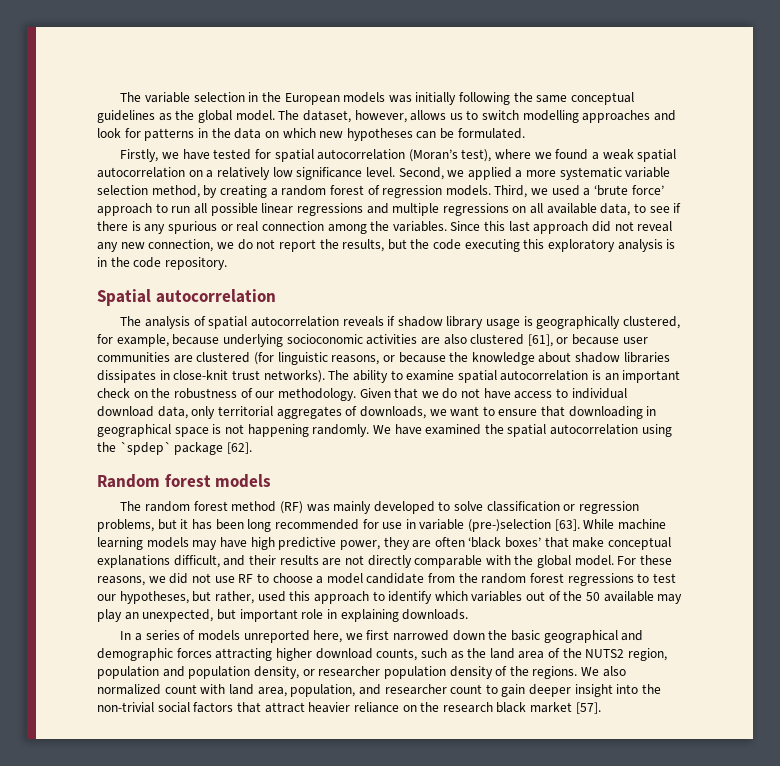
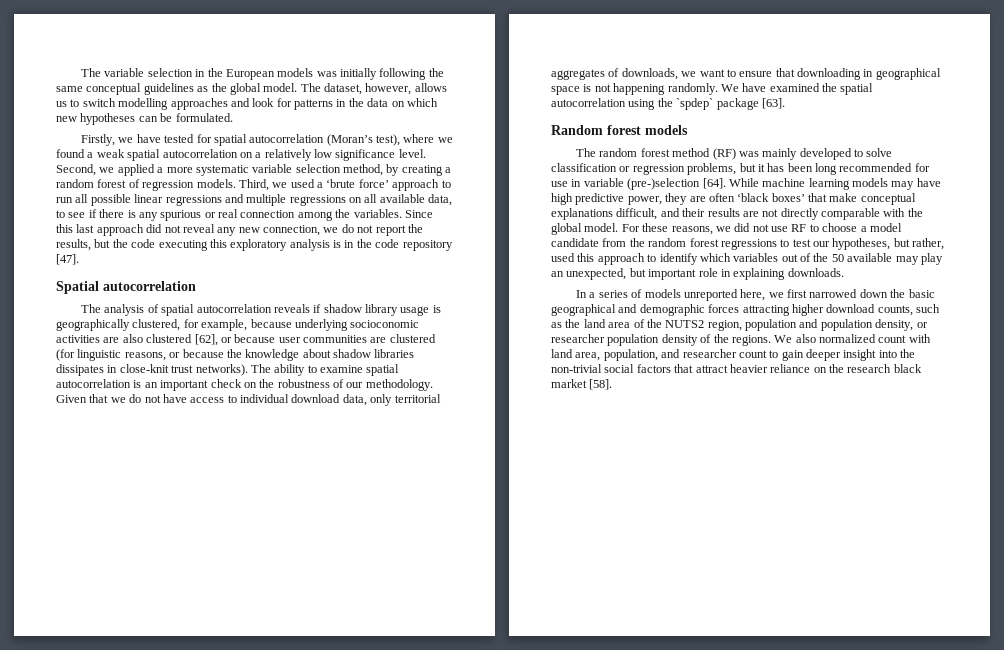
- Since this last approach did not reveal any new connection, we do not report the results, but the code executing this exploratory analysis is in the code repository.
+ Since this last approach did not reveal any new connection, we do not report the results, but the code executing this exploratory analysis is in the code repository [47].
- The analysis of spatial autocorrelation reveals if shadow library usage is geographically clustered, for example, because underlying socioconomic activities are also clustered [61], or because user communities are clustered (for linguistic reasons, or because the knowledge about shadow libraries dissipates in close-knit trust networks).
+ The analysis of spatial autocorrelation reveals if shadow library usage is geographically clustered, for example, because underlying socioconomic activities are also clustered [62], or because user communities are clustered (for linguistic reasons, or because the knowledge about shadow libraries dissipates in close-knit trust networks).
- We have examined the spatial autocorrelation using the `spdep` package [62].
+ We have examined the spatial autocorrelation using the `spdep` package [63].
- The random forest method (RF) was mainly developed to solve classification or regression problems, but it has been long recommended for use in variable (pre-)selection [63].
+ The random forest method (RF) was mainly developed to solve classification or regression problems, but it has been long recommended for use in variable (pre-)selection [64].
- We also normalized count with land area, population, and researcher count to gain deeper insight into the non-trivial social factors that attract heavier reliance on the research black market [57].
+ We also normalized count with land area, population, and researcher count to gain deeper insight into the non-trivial social factors that attract heavier reliance on the research black market [58].

